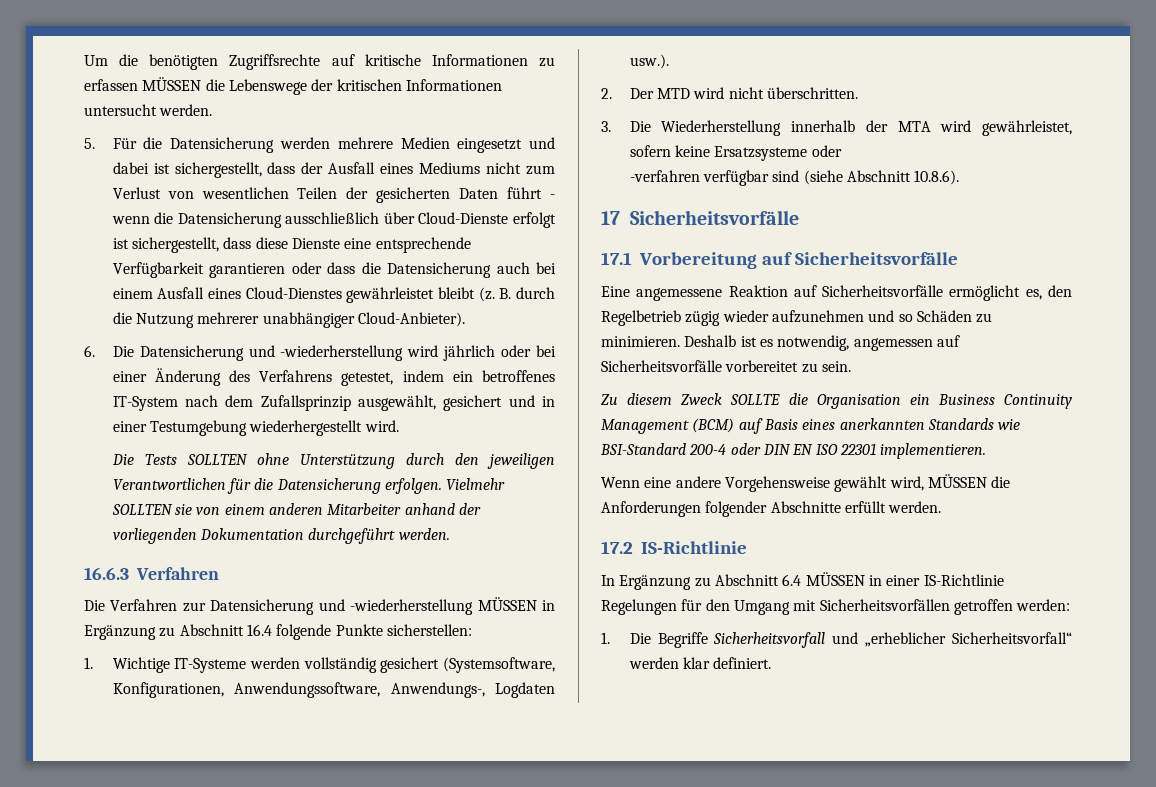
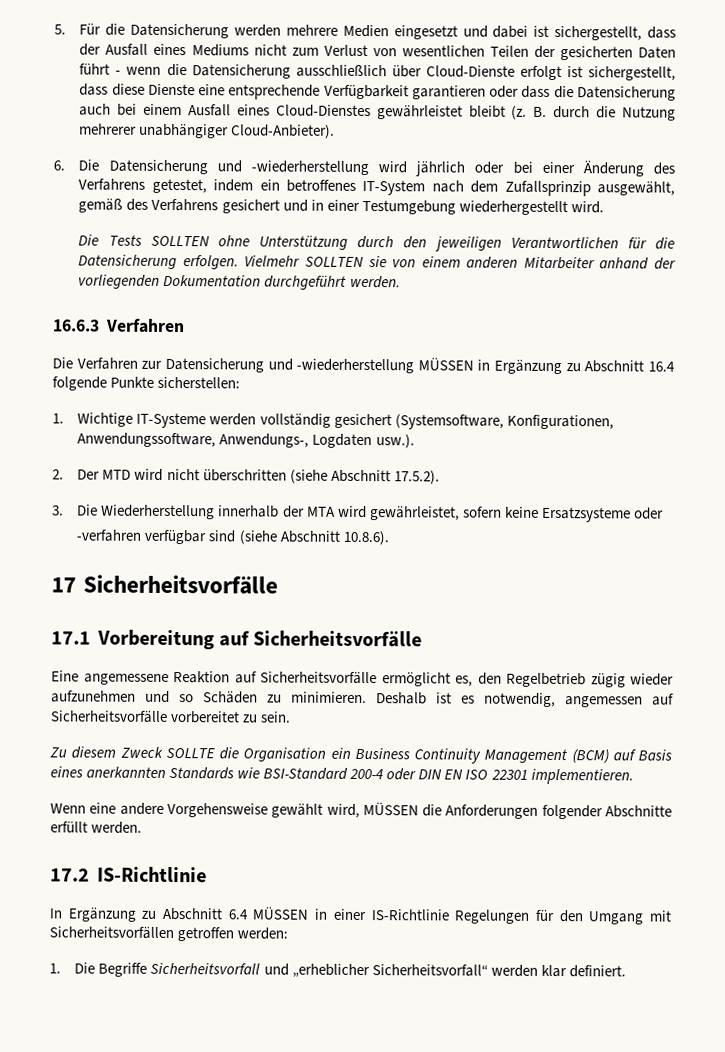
- Um die benötigten Zugriffsrechte auf kritische Informationen zu erfassen MÜSSEN die Lebenswege der kritischen Informationen untersucht werden.
- 6. Die Datensicherung und -wiederherstellung wird jährlich oder bei einer Änderung des Verfahrens getestet, indem ein betroffenes IT-System nach dem Zufallsprinzip ausgewählt, gesichert und in einer Testumgebung wiederhergestellt wird.
+ 6. Die Datensicherung und -wiederherstellung wird jährlich oder bei einer Änderung des Verfahrens getestet, indem ein betroffenes IT-System nach dem Zufallsprinzip ausgewählt, gemäß des Verfahrens gesichert und in einer Testumgebung wiederhergestellt wird.
- 2. Der MTD wird nicht überschritten.
+ 2. Der MTD wird nicht überschritten (siehe Abschnitt 17.5.2).

